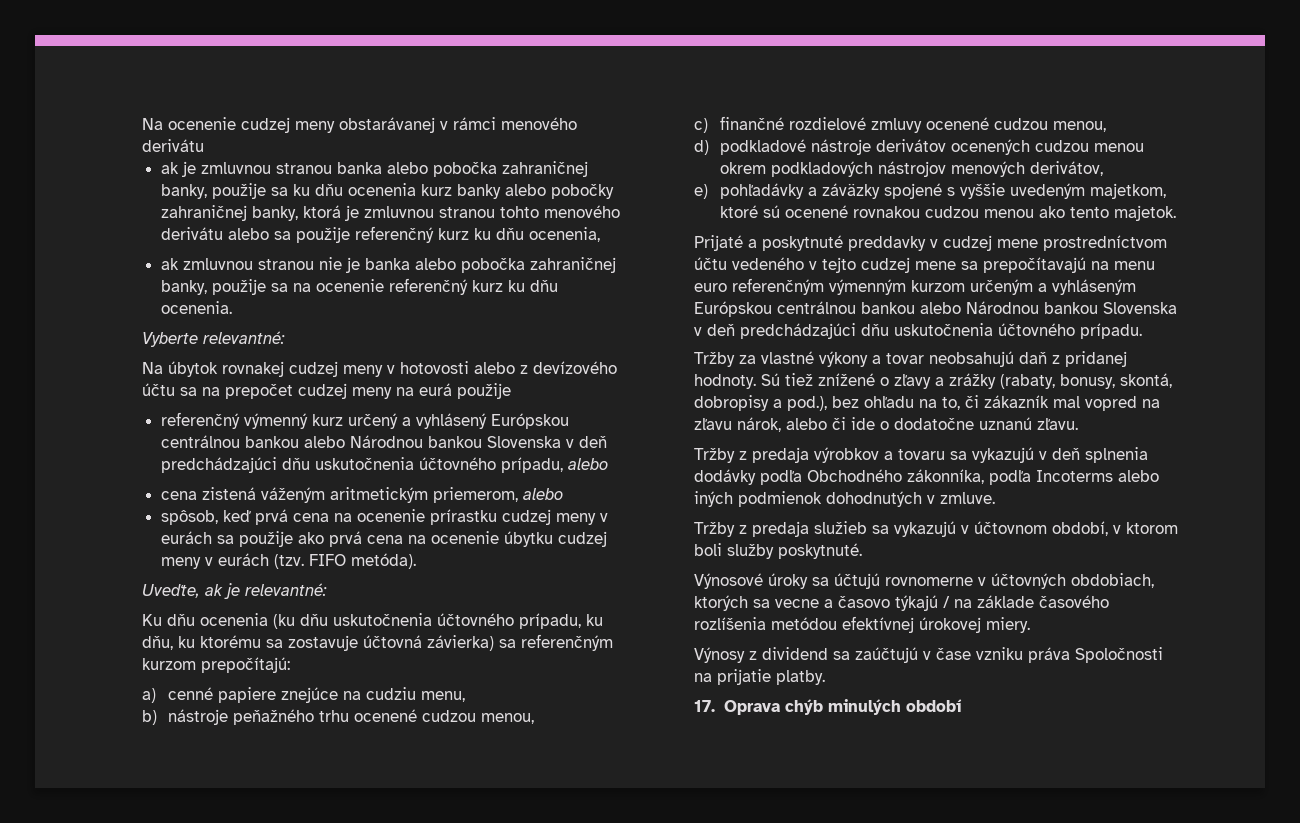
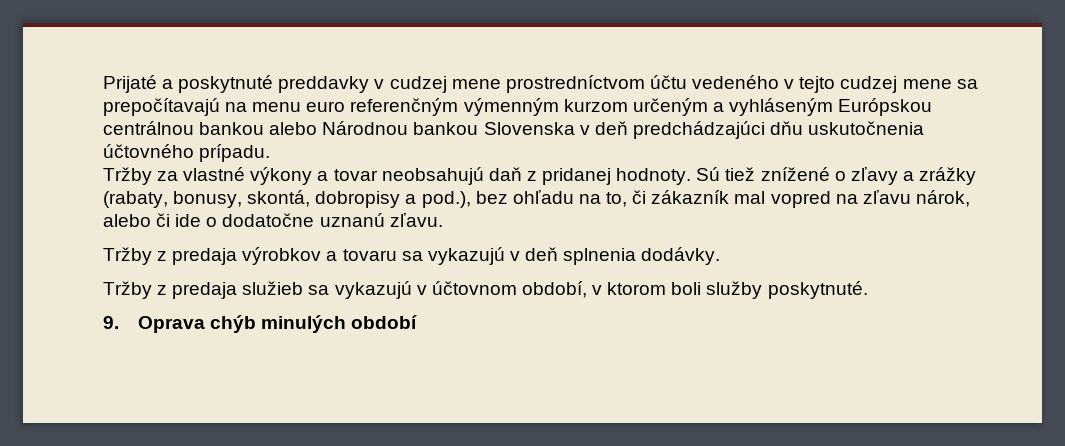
- Na ocenenie cudzej meny obstarávanej v rámci menového derivátu
- ak je zmluvnou stranou banka alebo pobočka zahraničnej banky, použije sa ku dňu ocenenia kurz banky alebo pobočky zahraničnej banky, ktorá je zmluvnou stranou tohto menového derivátu alebo sa použije referenčný kurz ku dňu ocenenia,
- ak zmluvnou stranou nie je banka alebo pobočka zahraničnej banky, použije sa na ocenenie referenčný kurz ku dňu ocenenia.
- Vyberte relevantné:
- Na úbytok rovnakej cudzej meny v hotovosti alebo z devízového účtu sa na prepočet cudzej meny na eurá použije
- referenčný výmenný kurz určený a vyhlásený Európskou centrálnou bankou alebo Národnou bankou Slovenska v deň predchádzajúci dňu uskutočnenia účtovného prípadu, alebo
- cena zistená váženým aritmetickým priemerom, alebo
- spôsob, keď prvá cena na ocenenie prírastku cudzej meny v eurách sa použije ako prvá cena na ocenenie úbytku cudzej meny v eurách (tzv. FIFO metóda).
- Uveďte, ak je relevantné:
- Ku dňu ocenenia (ku dňu uskutočnenia účtovného prípadu, ku dňu, ku ktorému sa zostavuje účtovná závierka) sa referenčným kurzom prepočítajú:
- a) cenné papiere znejúce na cudziu menu,
- b) nástroje peňažného trhu ocenené cudzou menou,
- c) finančné rozdielové zmluvy ocenené cudzou menou,
- d) podkladové nástroje derivátov ocenených cudzou menou okrem podkladových nástrojov menových derivátov,
- e) pohľadávky a záväzky spojené s vyššie uvedeným majetkom, ktoré sú ocenené rovnakou cudzou menou ako tento majetok.
- Tržby z predaja výrobkov a tovaru sa vykazujú v deň splnenia dodávky podľa Obchodného zákonníka, podľa Incoterms alebo iných podmienok dohodnutých v zmluve.
+ Tržby z predaja výrobkov a tovaru sa vykazujú v deň splnenia dodávky.
- Výnosové úroky sa účtujú rovnomerne v účtovných obdobiach, ktorých sa vecne a časovo týkajú / na základe časového rozlíšenia metódou efektívnej úrokovej miery.
- Výnosy z dividend sa zaúčtujú v čase vzniku práva Spoločnosti na prijatie platby.
- 17. Oprava chýb minulých období
+ 9. Oprava chýb minulých období

